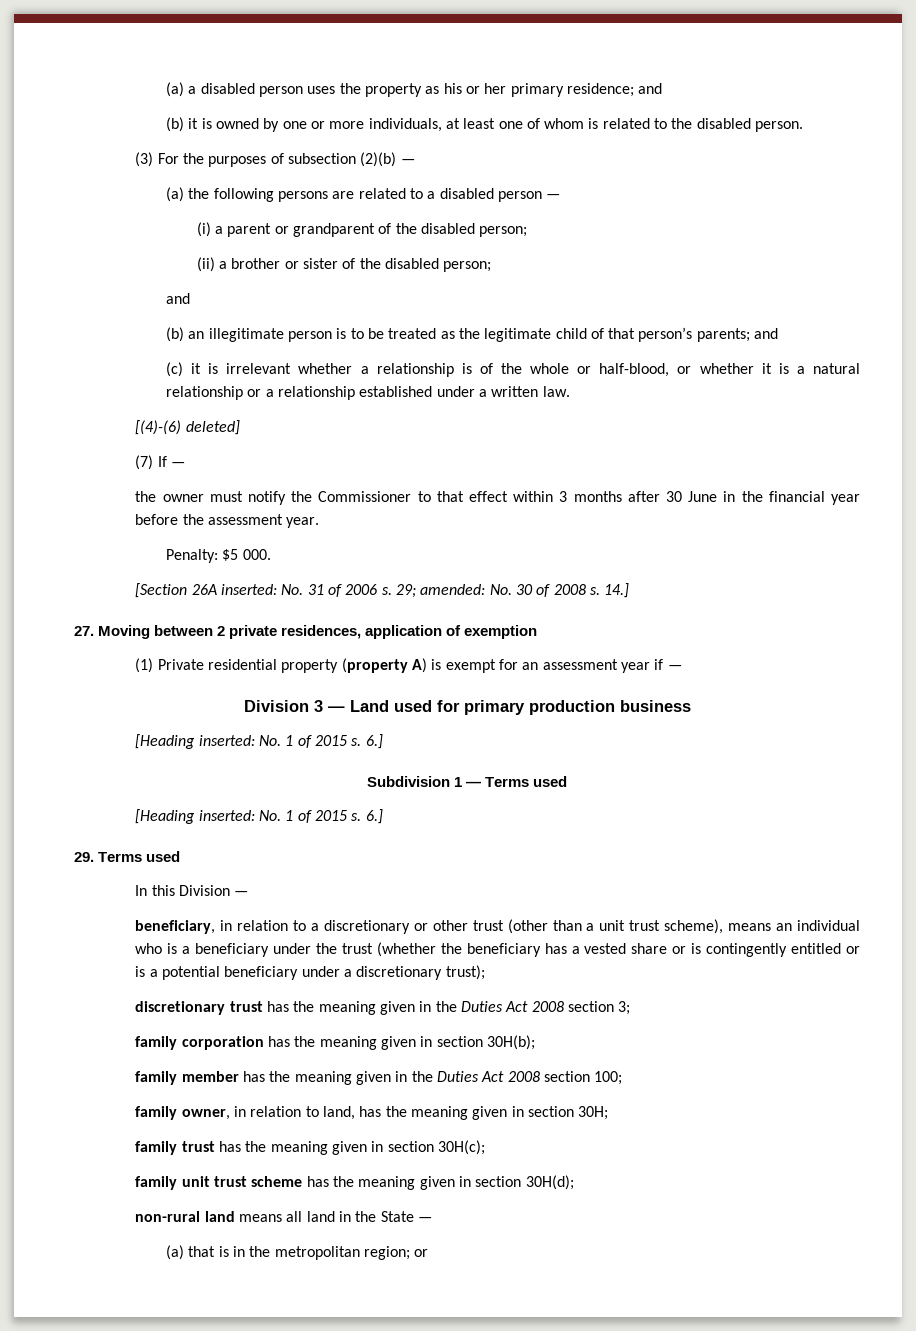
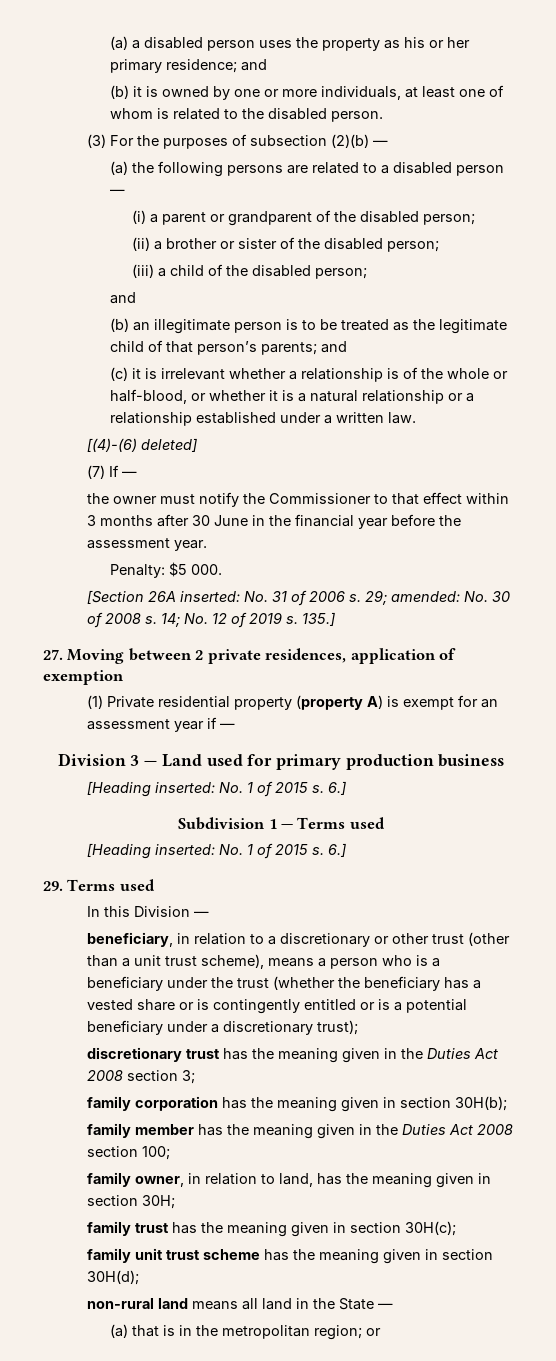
+ (iii) a child of the disabled person;
- 14.]
+ 14; No. 12 of 2019 s. 135.]
- beneficiary, in relation to a discretionary or other trust (other than a unit trust scheme), means an individual who is a beneficiary under the trust (whether the beneficiary has a vested share or is contingently entitled or is a potential beneficiary under a discretionary trust);
+ beneficiary, in relation to a discretionary or other trust (other than a unit trust scheme), means a person who is a beneficiary under the trust (whether the beneficiary has a vested share or is contingently entitled or is a potential beneficiary under a discretionary trust);

